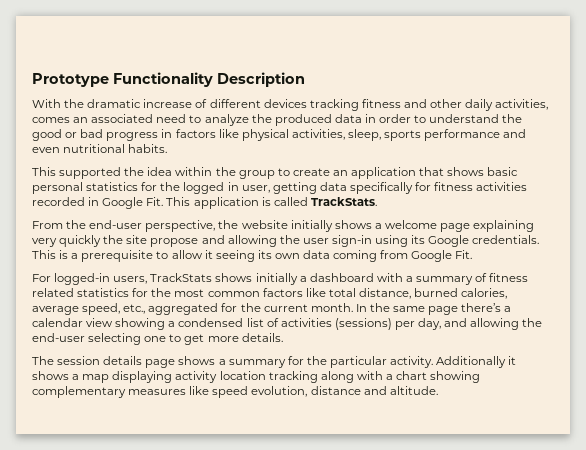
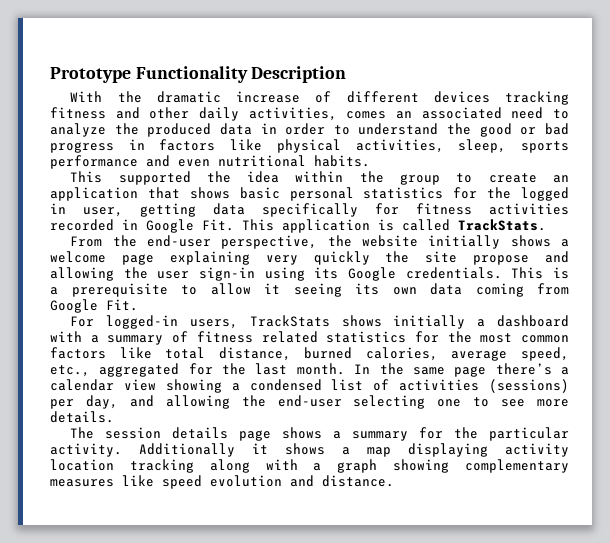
- For logged-in users, TrackStats shows initially a dashboard with a summary of fitness related statistics for the most common factors like total distance, burned calories, average speed, etc., aggregated for the current month.
+ For logged-in users, TrackStats shows initially a dashboard with a summary of fitness related statistics for the most common factors like total distance, burned calories, average speed, etc., aggregated for the last month.
- In the same page there’s a calendar view showing a condensed list of activities (sessions) per day, and allowing the end-user selecting one to get more details.
+ In the same page there’s a calendar view showing a condensed list of activities (sessions) per day, and allowing the end-user selecting one to see more details.
- Additionally it shows a map displaying activity location tracking along with a chart showing complementary measures like speed evolution, distance and altitude.
+ Additionally it shows a map displaying activity location tracking along with a graph showing complementary measures like speed evolution and distance.

